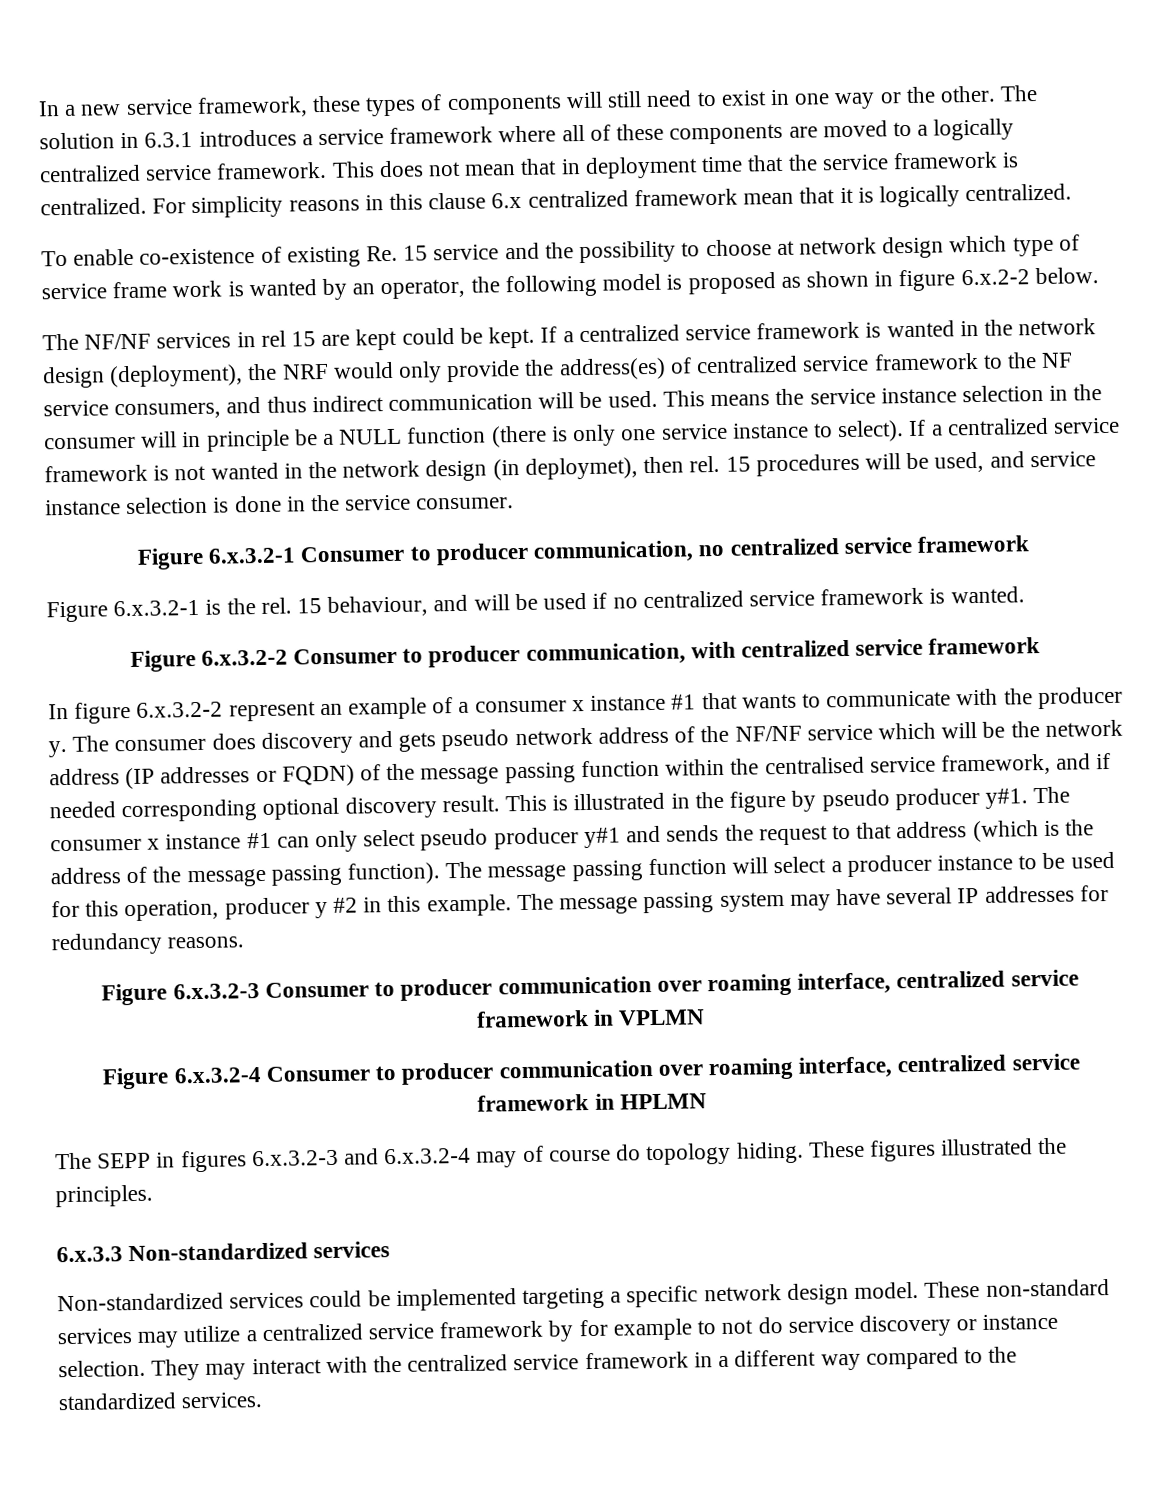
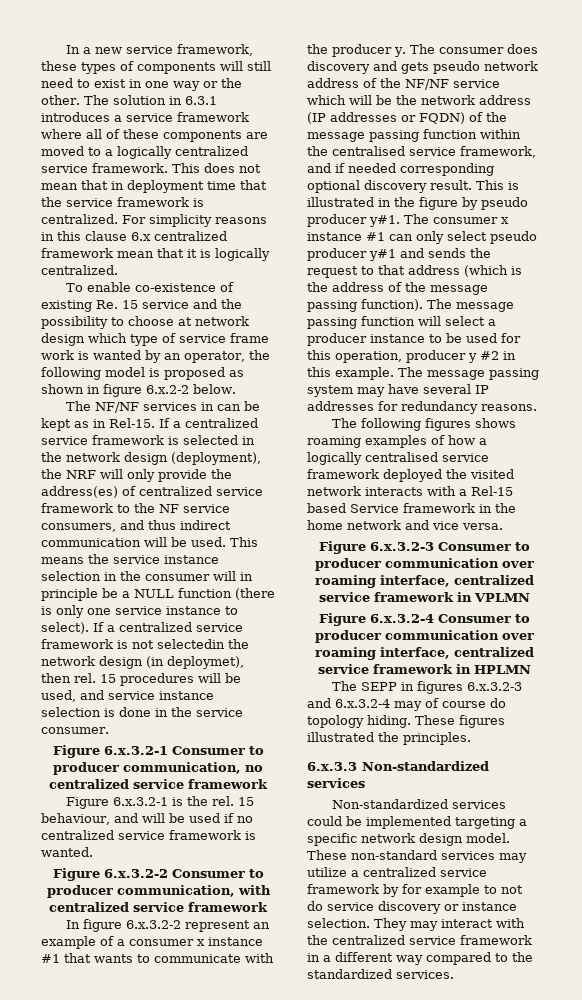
- The NF/NF services in rel 15 are kept could be kept. If a centralized service framework is wanted in the network design (deployment), the NRF would only provide the address(es) of centralized service framework to the NF service consumers, and thus indirect communication will be used.
+ The NF/NF services in can be kept as in Rel-15. If a centralized service framework is selected in the network design (deployment), the NRF will only provide the address(es) of centralized service framework to the NF service consumers, and thus indirect communication will be used.
- If a centralized service framework is not wanted in the network design (in deploymet), then rel.
+ If a centralized service framework is not selectedin the network design (in deploymet), then rel.
+ The following figures shows roaming examples of how a logically centralised service framework deployed the visited network interacts with a Rel-15 based Service framework in the home network and vice versa.

